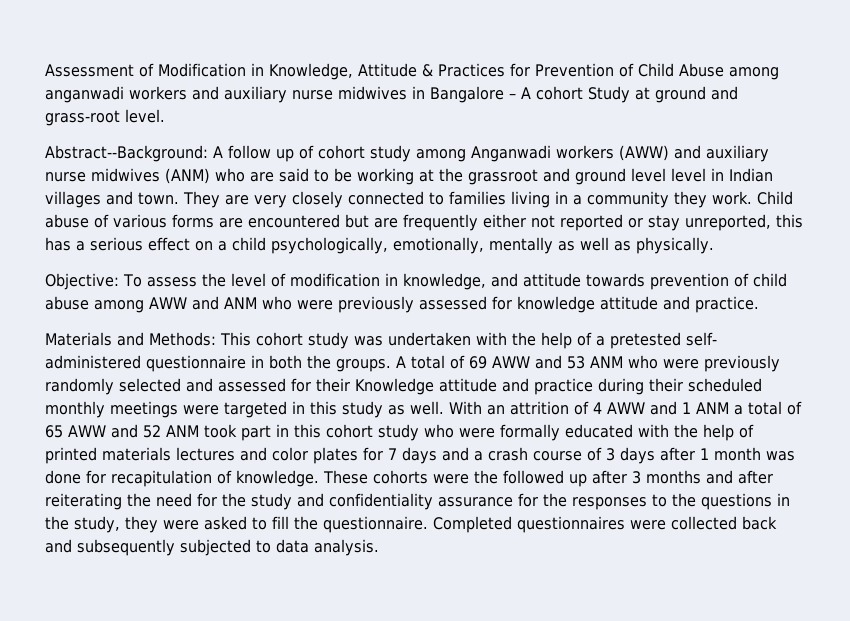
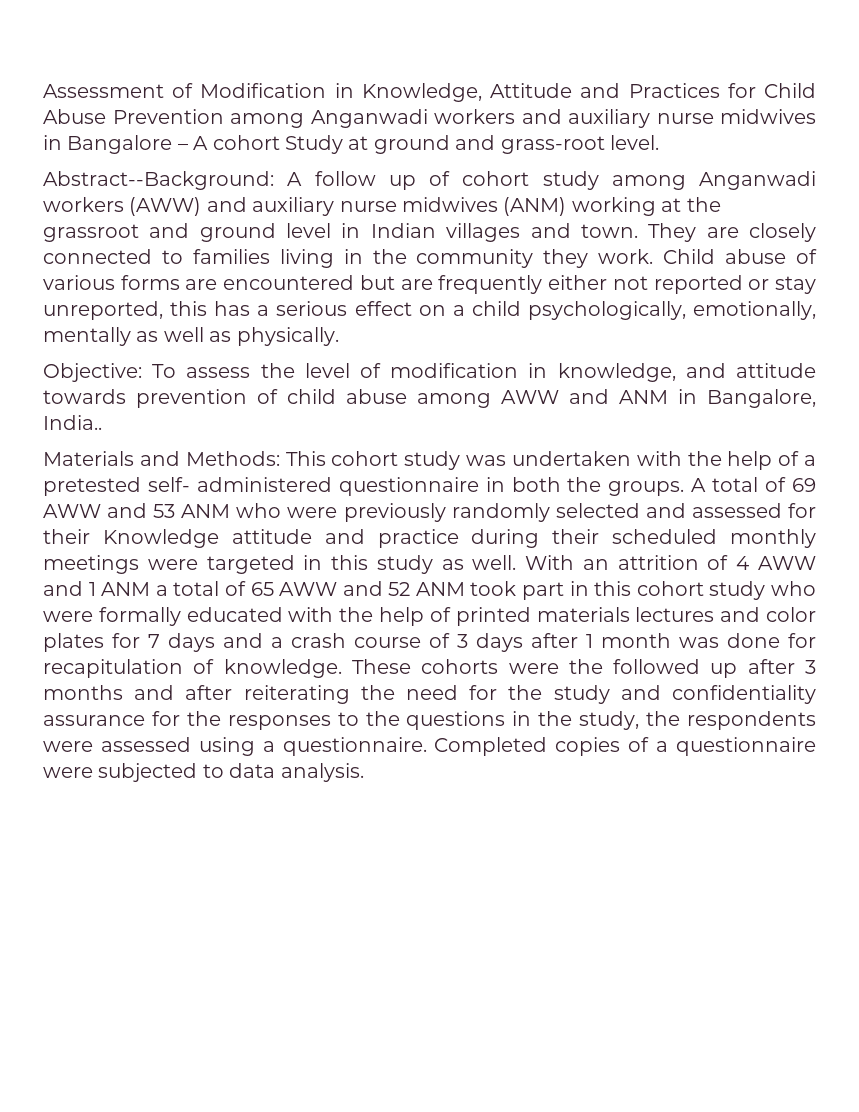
- Assessment of Modification in Knowledge, Attitude & Practices for Prevention of Child Abuse among anganwadi workers and auxiliary nurse midwives in Bangalore – A cohort Study at ground and grass-root level.
+ Assessment of Modification in Knowledge, Attitude and Practices for Child Abuse Prevention among Anganwadi workers and auxiliary nurse midwives in Bangalore – A cohort Study at ground and grass-root level.
- Abstract--Background: A follow up of cohort study among Anganwadi workers (AWW) and auxiliary nurse midwives (ANM) who are said to be working at the grassroot and ground level level in Indian villages and town.
+ Abstract--Background: A follow up of cohort study among Anganwadi workers (AWW) and auxiliary nurse midwives (ANM) working at the grassroot and ground level in Indian villages and town.
- They are very closely connected to families living in a community they work.
+ They are closely connected to families living in the community they work.
- Objective: To assess the level of modification in knowledge, and attitude towards prevention of child abuse among AWW and ANM who were previously assessed for knowledge attitude and practice.
+ Objective: To assess the level of modification in knowledge, and attitude towards prevention of child abuse among AWW and ANM in Bangalore, India..
- These cohorts were the followed up after 3 months and after reiterating the need for the study and confidentiality assurance for the responses to the questions in the study, they were asked to fill the questionnaire. Completed questionnaires were collected back and subsequently subjected to data analysis.
+ These cohorts were the followed up after 3 months and after reiterating the need for the study and confidentiality assurance for the responses to the questions in the study, the respondents were assessed using a questionnaire. Completed copies of a questionnaire were subjected to data analysis.

